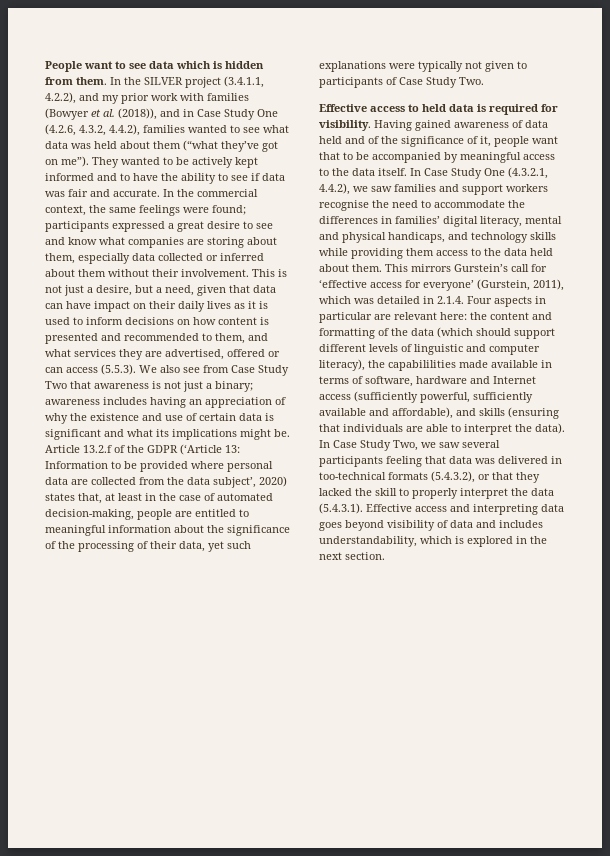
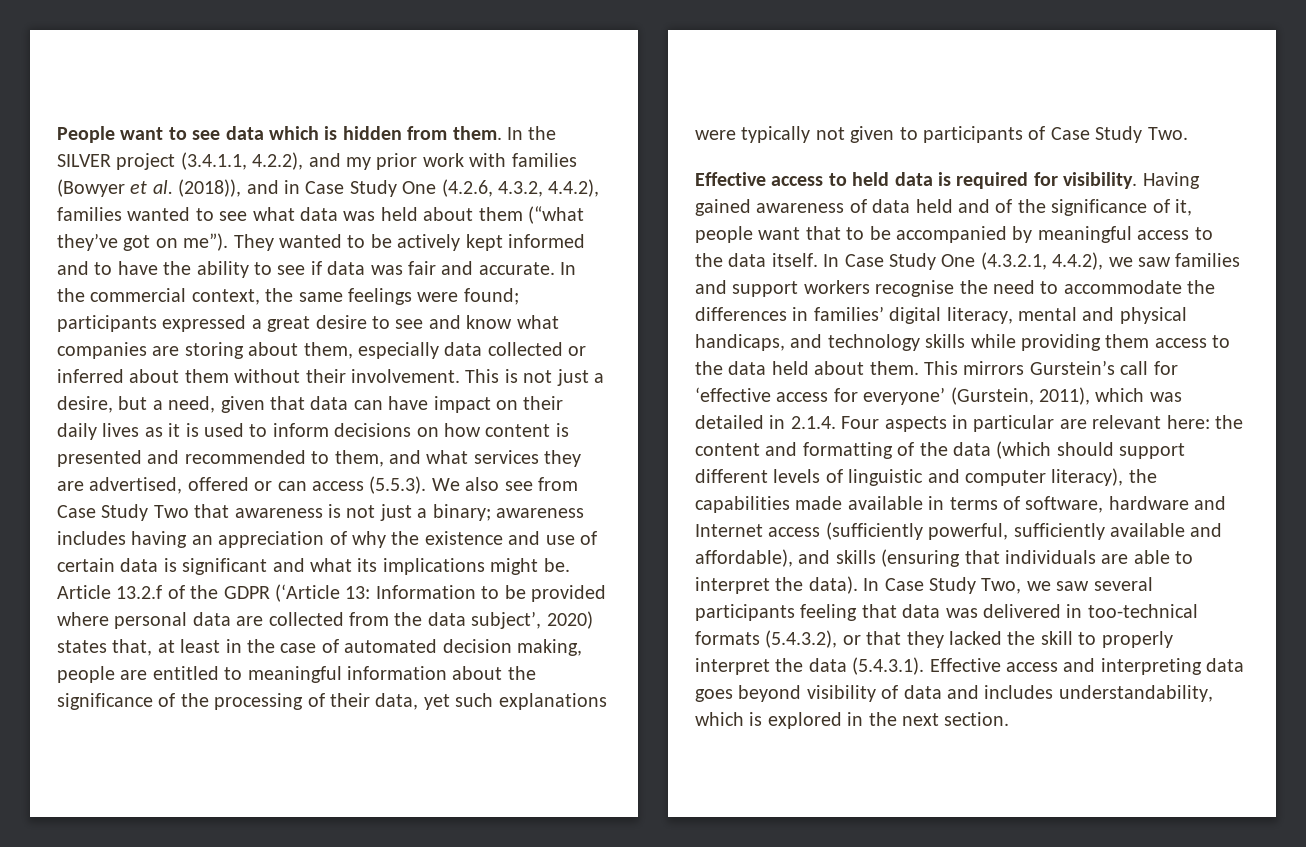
- Article 13.2.f of the GDPR (‘Article 13: Information to be provided where personal data are collected from the data subject’, 2020) states that, at least in the case of automated decision-making, people are entitled to meaningful information about the significance of the processing of their data, yet such explanations were typically not given to participants of Case Study Two.
+ Article 13.2.f of the GDPR (‘Article 13: Information to be provided where personal data are collected from the data subject’, 2020) states that, at least in the case of automated decision making, people are entitled to meaningful information about the significance of the processing of their data, yet such explanations were typically not given to participants of Case Study Two.
- the content and formatting of the data (which should support different levels of linguistic and computer literacy), the capabililities made available in terms of software, hardware and Internet access (sufficiently powerful, sufficiently available and affordable), and skills (ensuring that individuals are able to interpret the data).
+ the content and formatting of the data (which should support different levels of linguistic and computer literacy), the capabilities made available in terms of software, hardware and Internet access (sufficiently powerful, sufficiently available and affordable), and skills (ensuring that individuals are able to interpret the data).

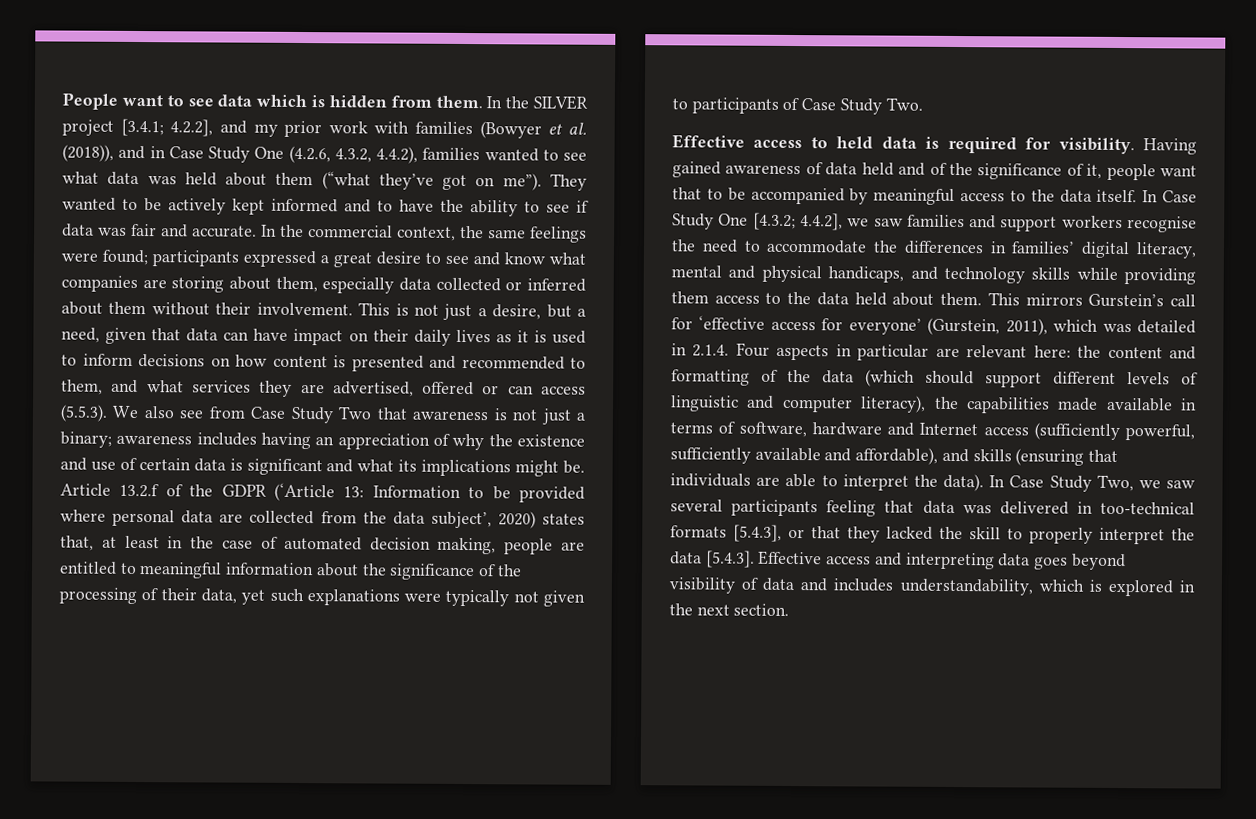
- In the SILVER project (3.4.1.1, 4.2.2), and my prior work with families (Bowyer et al. (2018)), and in Case Study One (4.2.6, 4.3.2, 4.4.2), families wanted to see what data was held about them (“what they’ve got on me”).
+ In the SILVER project [3.4.1; 4.2.2], and my prior work with families (Bowyer et al. (2018)), and in Case Study One (4.2.6, 4.3.2, 4.4.2), families wanted to see what data was held about them (“what they’ve got on me”).
- In Case Study One (4.3.2.1, 4.4.2), we saw families and support workers recognise the need to accommodate the differences in families’ digital literacy, mental and physical handicaps, and technology skills while providing them access to the data held about them.
+ In Case Study One [4.3.2; 4.4.2], we saw families and support workers recognise the need to accommodate the differences in families’ digital literacy, mental and physical handicaps, and technology skills while providing them access to the data held about them.
- In Case Study Two, we saw several participants feeling that data was delivered in too-technical formats (5.4.3.2), or that they lacked the skill to properly interpret the data (5.4.3.1). Effective access and interpreting data goes beyond visibility of data and includes understandability, which is explored in the next section.
+ In Case Study Two, we saw several participants feeling that data was delivered in too-technical formats [5.4.3], or that they lacked the skill to properly interpret the data [5.4.3]. Effective access and interpreting data goes beyond visibility of data and includes understandability, which is explored in the next section.

